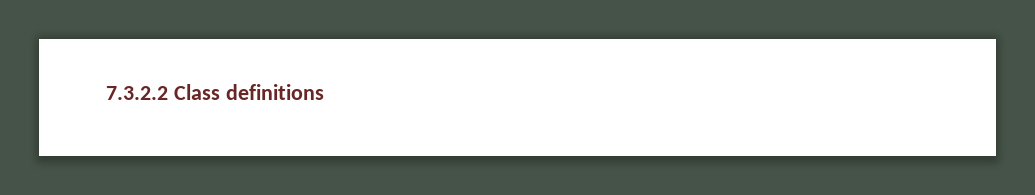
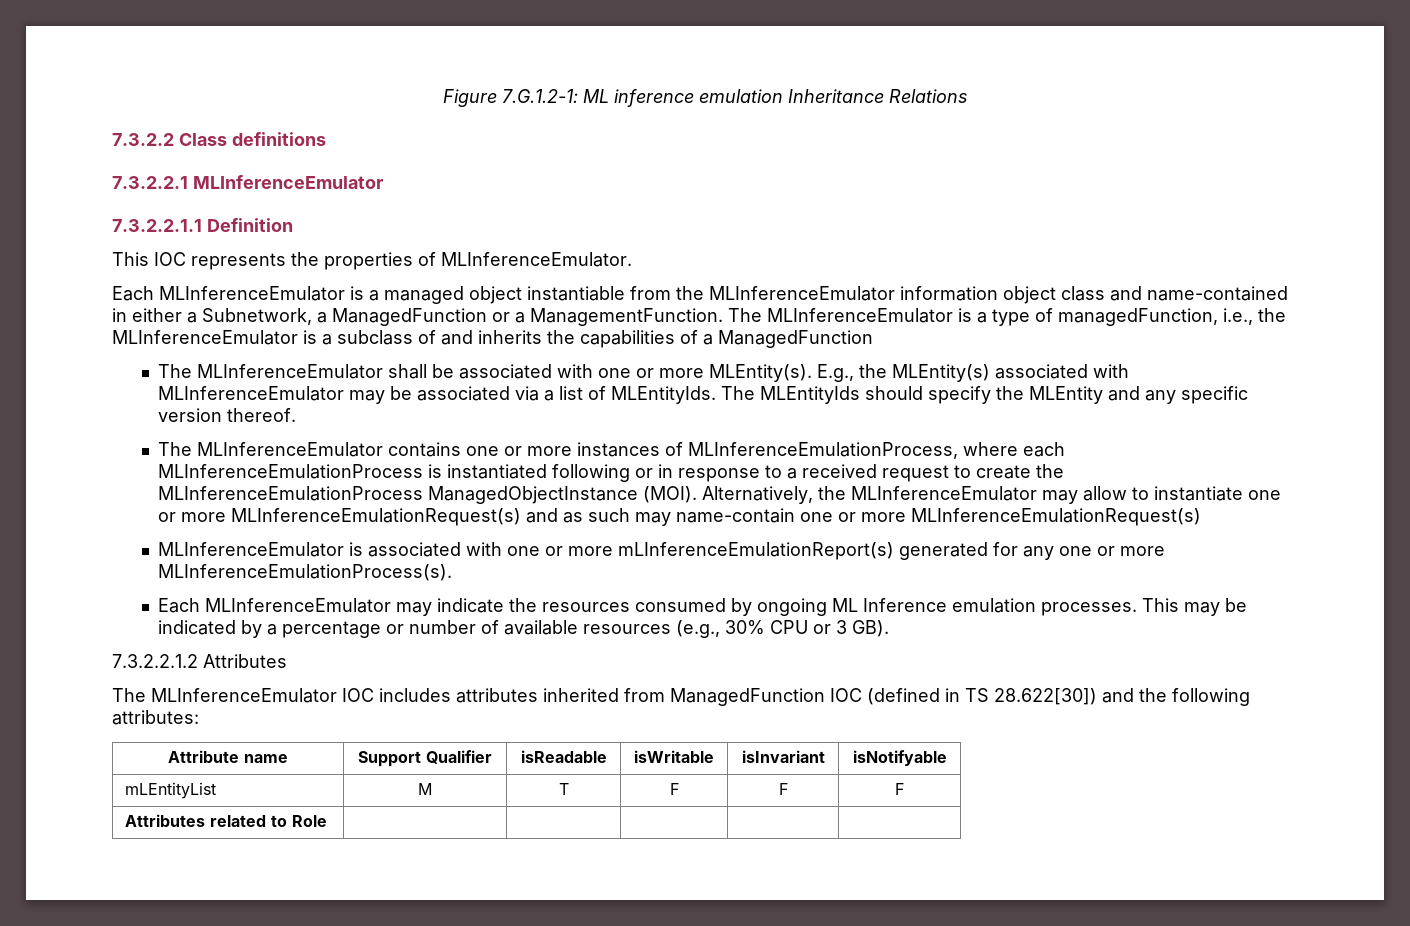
+ Figure 7.G.1.2-1: ML inference emulation Inheritance Relations
  7.3.2.2 Class definitions
+ 7.3.2.2.1 MLInferenceEmulator
+ 7.3.2.2.1.1 Definition
+ This IOC represents the properties of MLInferenceEmulator.
+ Each MLInferenceEmulator is a managed object instantiable from the MLInferenceEmulator information object class and name-contained in either a Subnetwork, a ManagedFunction or a ManagementFunction. The MLInferenceEmulator is a type of managedFunction, i.e., the MLInferenceEmulator is a subclass of and inherits the capabilities of a ManagedFunction
+ The MLInferenceEmulator shall be associated with one or more MLEntity(s). E.g., the MLEntity(s) associated with MLInferenceEmulator may be associated via a list of MLEntityIds. The MLEntityIds should specify the MLEntity and any specific version thereof.
+ The MLInferenceEmulator contains one or more instances of MLInferenceEmulationProcess, where each MLInferenceEmulationProcess is instantiated following or in response to a received request to create the MLInferenceEmulationProcess ManagedObjectInstance (MOI). Alternatively, the MLInferenceEmulator may allow to instantiate one or more MLInferenceEmulationRequest(s) and as such may name-contain one or more MLInferenceEmulationRequest(s)
+ MLInferenceEmulator is associated with one or more mLInferenceEmulationReport(s) generated for any one or more MLInferenceEmulationProcess(s).
+ Each MLInferenceEmulator may indicate the resources consumed by ongoing ML Inference emulation processes. This may be indicated by a percentage or number of available resources (e.g., 30% CPU or 3 GB).
+ 7.3.2.2.1.2 Attributes
+ The MLInferenceEmulator IOC includes attributes inherited from ManagedFunction IOC (defined in TS 28.622[30]) and the following attributes:
+ Attribute name | Support Qualifier | isReadable | isWritable | isInvariant | isNotifyable
+ mLEntityList | M | T | F | F | F
+ Attributes related to Role | | | | |

